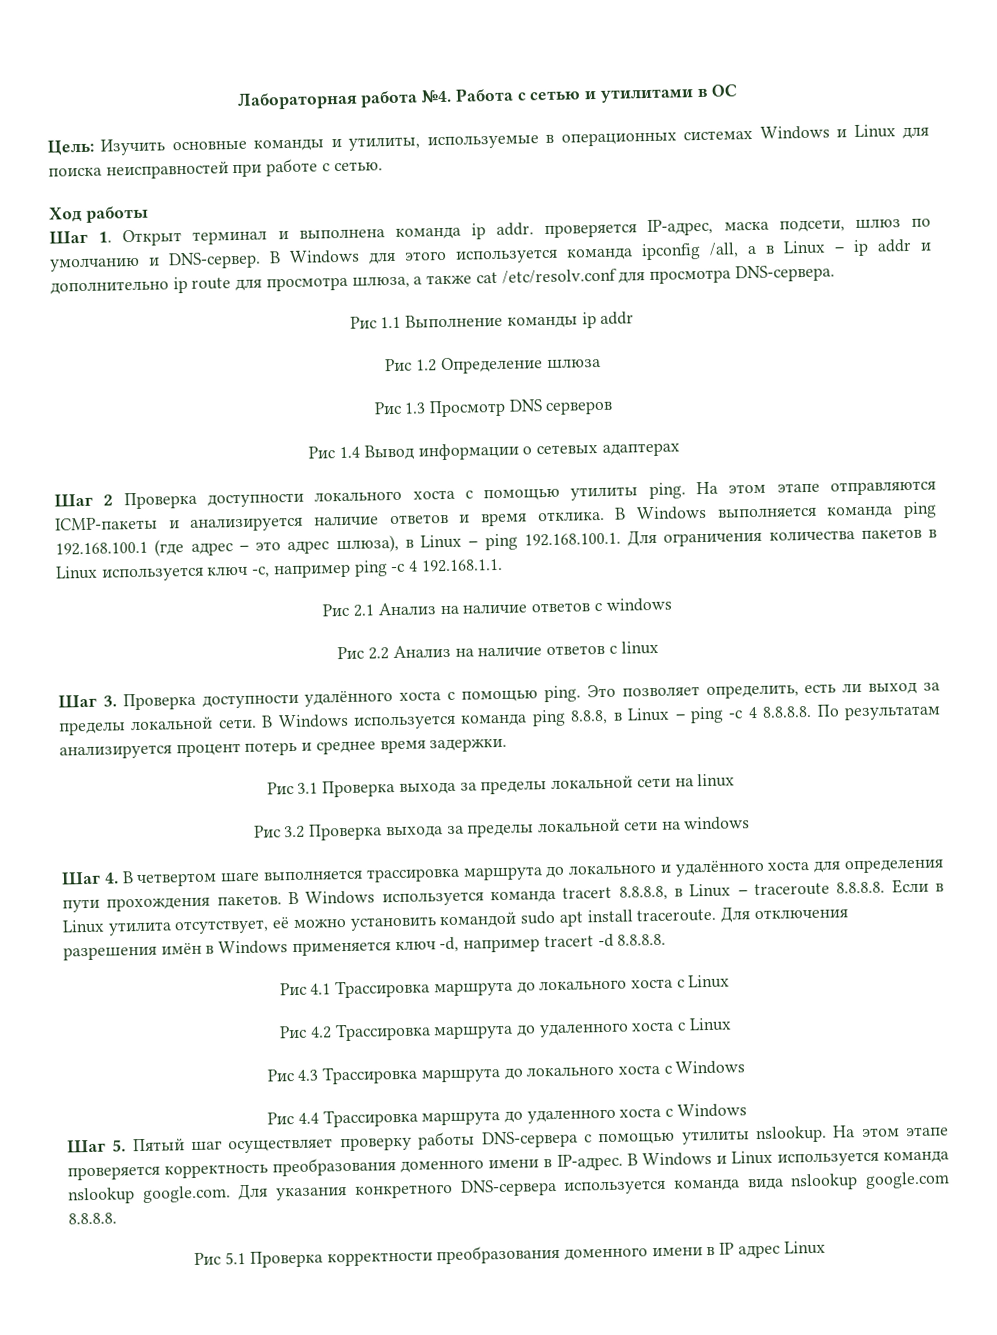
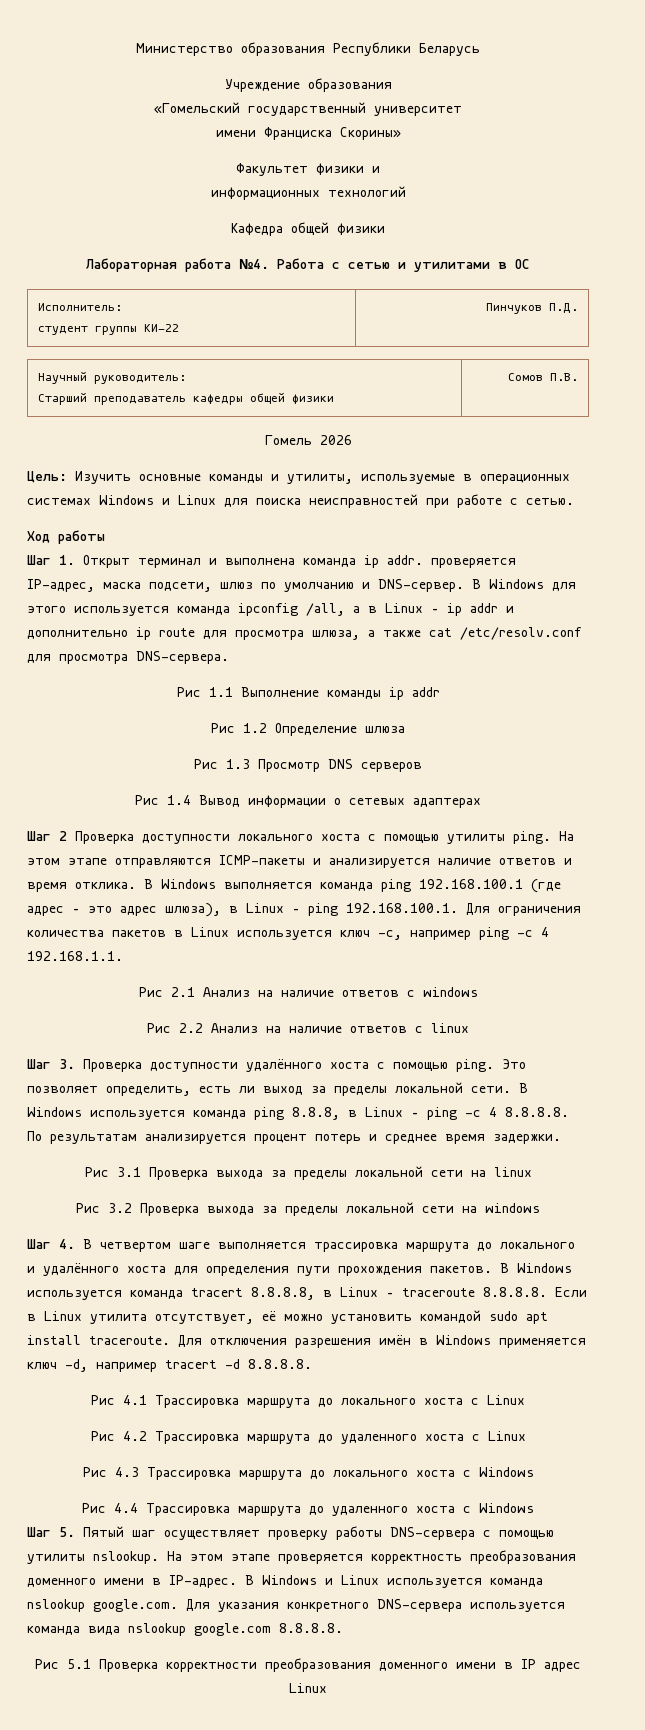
+ Министерство образования Республики Беларусь
+ Учреждение образования
+ «Гомельский государственный университет
+ имени Франциска Скорины»
+ Факультет физики и
+ информационных технологий
+ Кафедра общей физики
+ Исполнитель:
+ студент группы КИ-22 | Пинчуков П.Д.
+ Научный руководитель:
+ Старший преподаватель кафедры общей физики | Сомов П.В.
+ Гомель 2026

